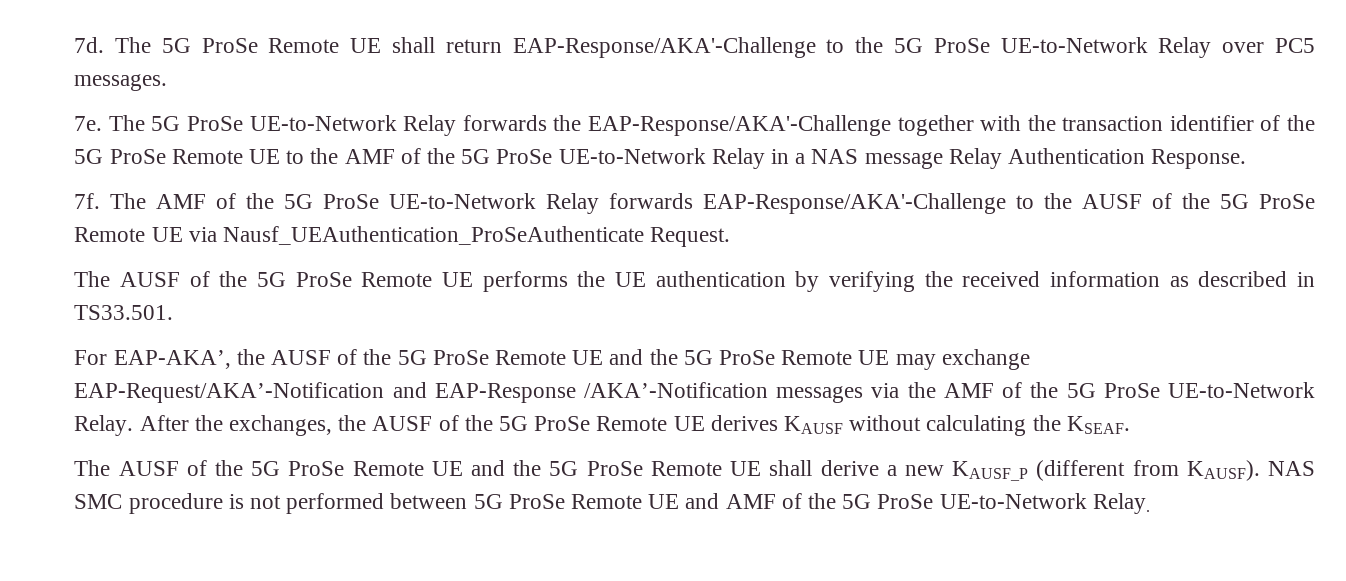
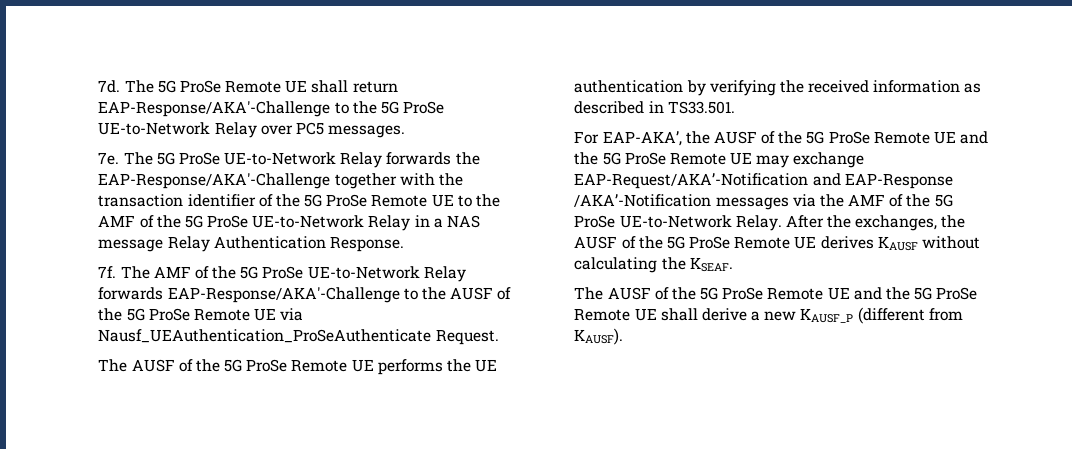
- NAS SMC procedure is not performed between 5G ProSe Remote UE and AMF of the 5G ProSe UE-to-Network Relay.

